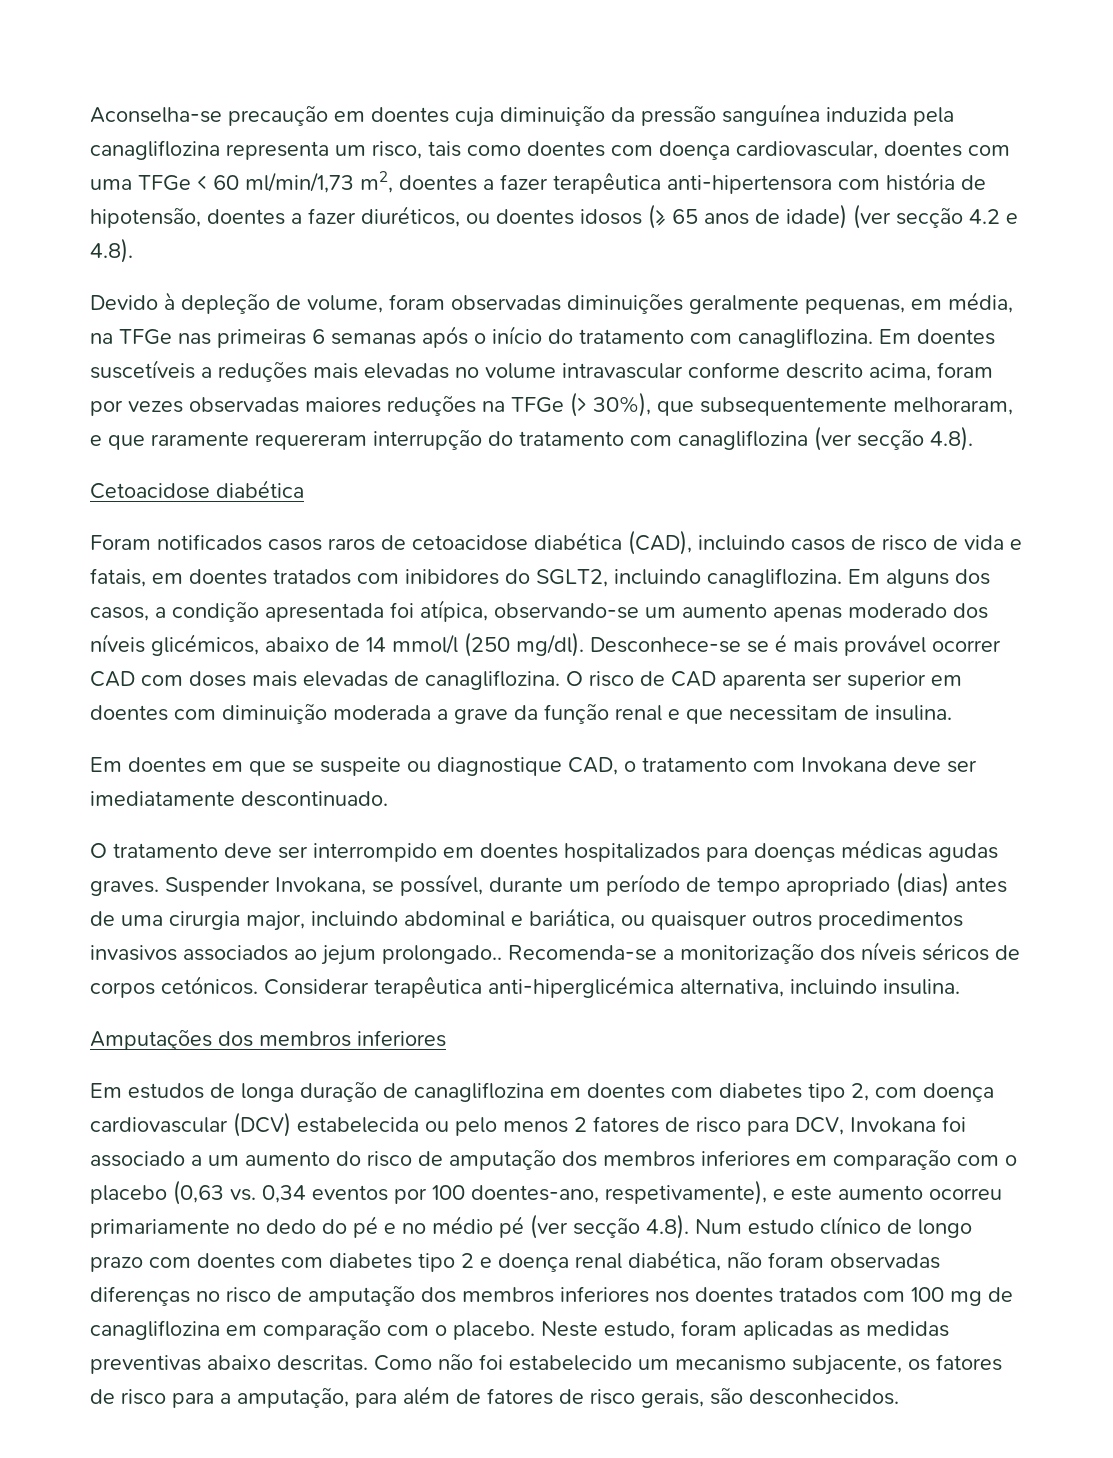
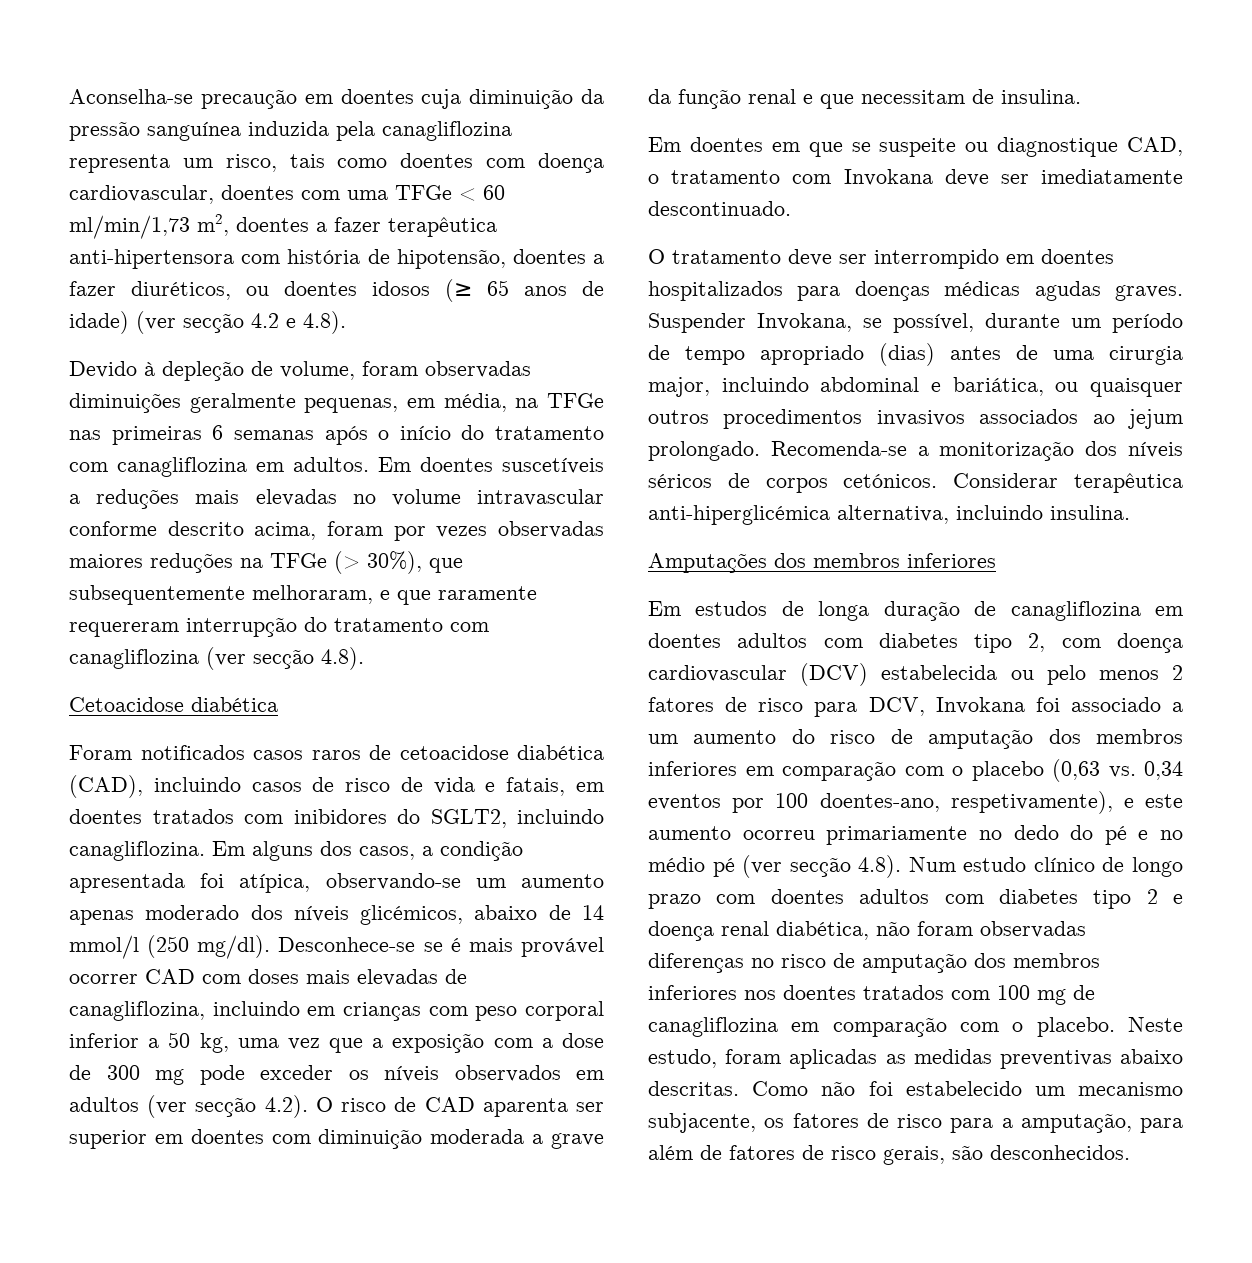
- Devido à depleção de volume, foram observadas diminuições geralmente pequenas, em média, na TFGe nas primeiras 6 semanas após o início do tratamento com canagliflozina.
+ Devido à depleção de volume, foram observadas diminuições geralmente pequenas, em média, na TFGe nas primeiras 6 semanas após o início do tratamento com canagliflozina em adultos.
- Desconhece-se se é mais provável ocorrer CAD com doses mais elevadas de canagliflozina. O risco de CAD aparenta ser superior em doentes com diminuição moderada a grave da função renal e que necessitam de insulina.
+ Desconhece-se se é mais provável ocorrer CAD com doses mais elevadas de canagliflozina, incluindo em crianças com peso corporal inferior a 50 kg, uma vez que a exposição com a dose de 300 mg pode exceder os níveis observados em adultos (ver secção 4.2). O risco de CAD aparenta ser superior em doentes com diminuição moderada a grave da função renal e que necessitam de insulina.
- Suspender Invokana, se possível, durante um período de tempo apropriado (dias) antes de uma cirurgia major, incluindo abdominal e bariática, ou quaisquer outros procedimentos invasivos associados ao jejum prolongado..
+ Suspender Invokana, se possível, durante um período de tempo apropriado (dias) antes de uma cirurgia major, incluindo abdominal e bariática, ou quaisquer outros procedimentos invasivos associados ao jejum prolongado.
- Em estudos de longa duração de canagliflozina em doentes com diabetes tipo 2, com doença cardiovascular (DCV) estabelecida ou pelo menos 2 fatores de risco para DCV, Invokana foi associado a um aumento do risco de amputação dos membros inferiores em comparação com o placebo (0,63 vs. 0,34 eventos por 100 doentes-ano, respetivamente), e este aumento ocorreu primariamente no dedo do pé e no médio pé (ver secção 4.8). Num estudo clínico de longo prazo com doentes com diabetes tipo 2 e doença renal diabética, não foram observadas diferenças no risco de amputação dos membros inferiores nos doentes tratados com 100 mg de canagliflozina em comparação com o placebo.
+ Em estudos de longa duração de canagliflozina em doentes adultos com diabetes tipo 2, com doença cardiovascular (DCV) estabelecida ou pelo menos 2 fatores de risco para DCV, Invokana foi associado a um aumento do risco de amputação dos membros inferiores em comparação com o placebo (0,63 vs. 0,34 eventos por 100 doentes-ano, respetivamente), e este aumento ocorreu primariamente no dedo do pé e no médio pé (ver secção 4.8). Num estudo clínico de longo prazo com doentes adultos com diabetes tipo 2 e doença renal diabética, não foram observadas diferenças no risco de amputação dos membros inferiores nos doentes tratados com 100 mg de canagliflozina em comparação com o placebo.

